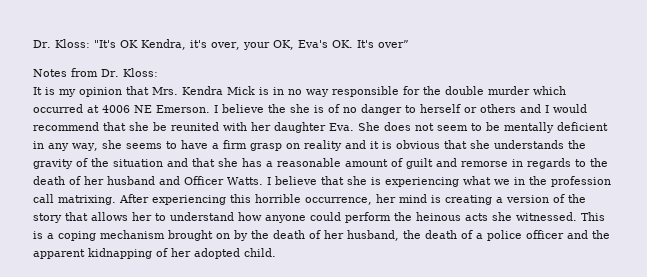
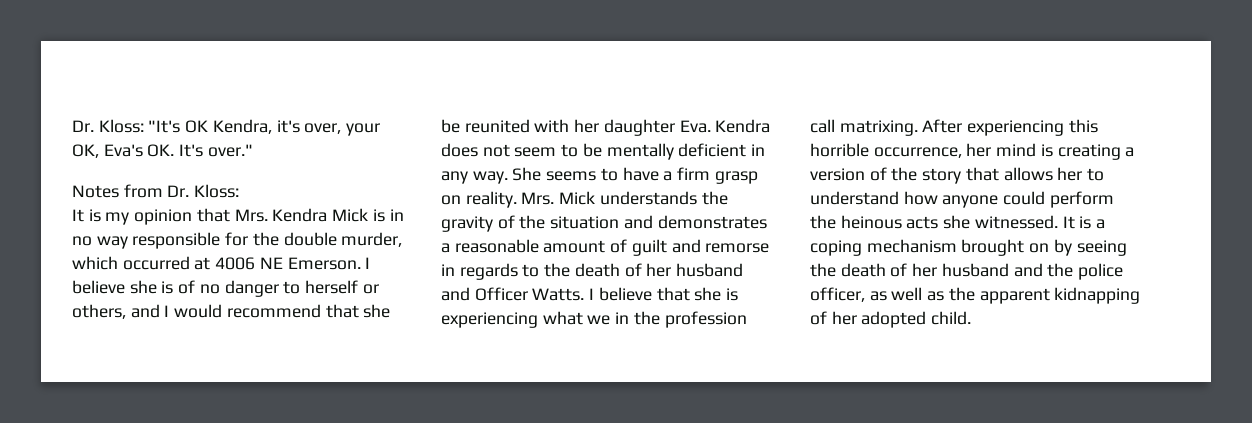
- Dr. Kloss: "It's OK Kendra, it's over, your OK, Eva's OK. It's over”
+ Dr. Kloss: "It's OK Kendra, it's over, your OK, Eva's OK. It's over."
- It is my opinion that Mrs. Kendra Mick is in no way responsible for the double murder which occurred at 4006 NE Emerson.
+ It is my opinion that Mrs. Kendra Mick is in no way responsible for the double murder, which occurred at 4006 NE Emerson.
- I believe the she is of no danger to herself or others and I would recommend that she be reunited with her daughter Eva. She does not seem to be mentally deficient in any way, she seems to have a firm grasp on reality and it is obvious that she understands the gravity of the situation and that she has a reasonable amount of guilt and remorse in regards to the death of her husband and Officer Watts.
+ I believe she is of no danger to herself or others, and I would recommend that she be reunited with her daughter Eva. Kendra does not seem to be mentally deficient in any way. She seems to have a firm grasp on reality. Mrs. Mick understands the gravity of the situation and demonstrates a reasonable amount of guilt and remorse in regards to the death of her husband and Officer Watts.
- This is a coping mechanism brought on by the death of her husband, the death of a police officer and the apparent kidnapping of her adopted child.
+ It is a coping mechanism brought on by seeing the death of her husband and the police officer, as well as the apparent kidnapping of her adopted child.

